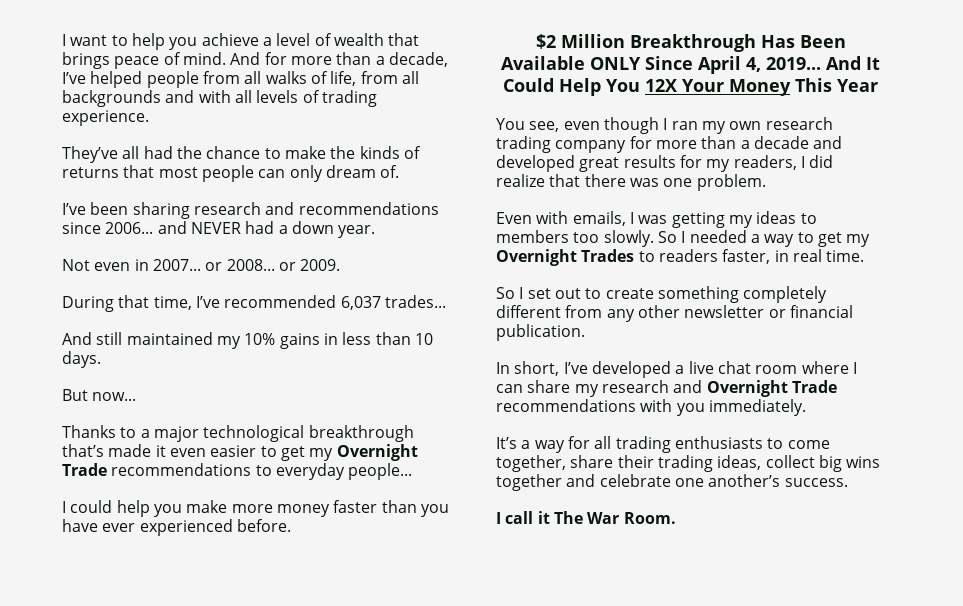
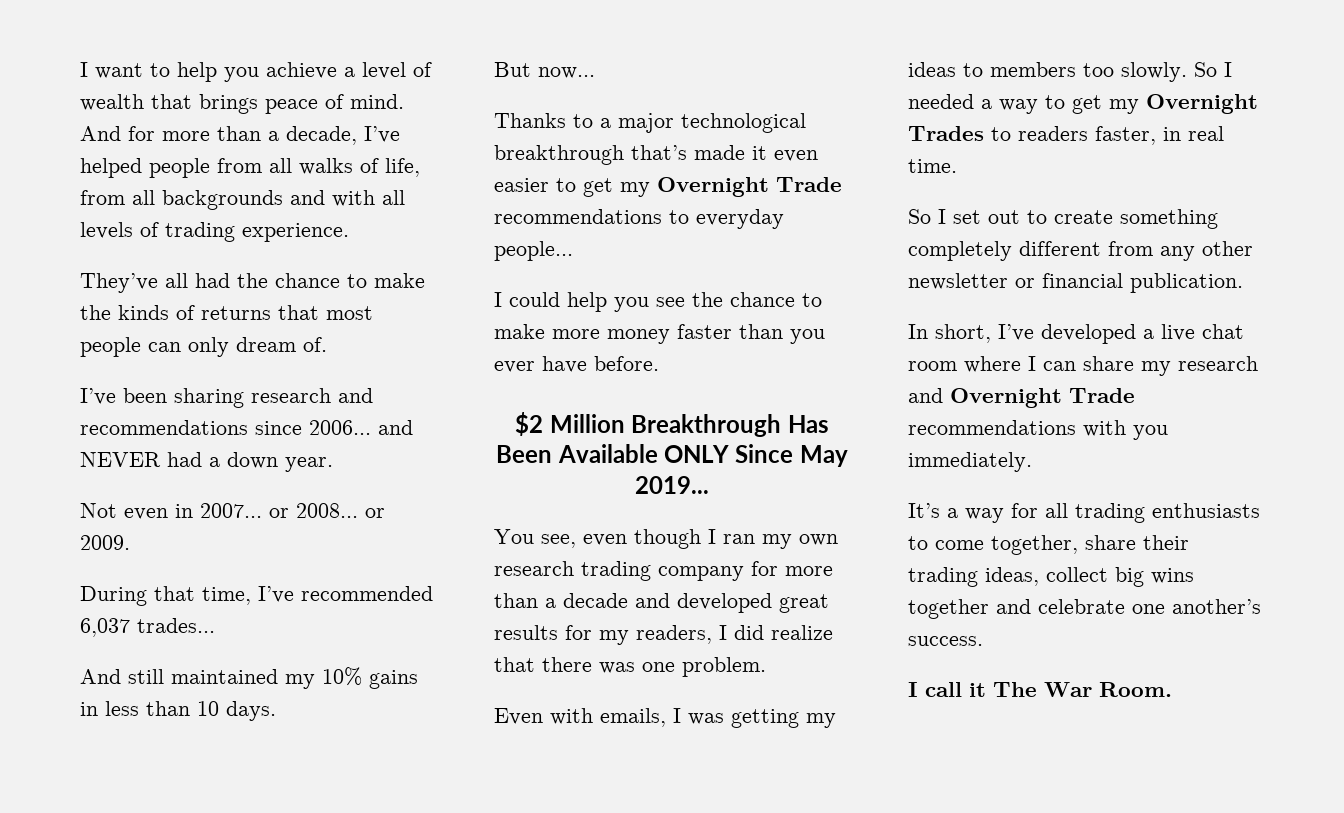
- I could help you make more money faster than you have ever experienced before.
+ I could help you see the chance to make more money faster than you ever have before.
- $2 Million Breakthrough Has Been Available ONLY Since April 4, 2019... And It Could Help You 12X Your Money This Year
+ $2 Million Breakthrough Has Been Available ONLY Since May 2019...

